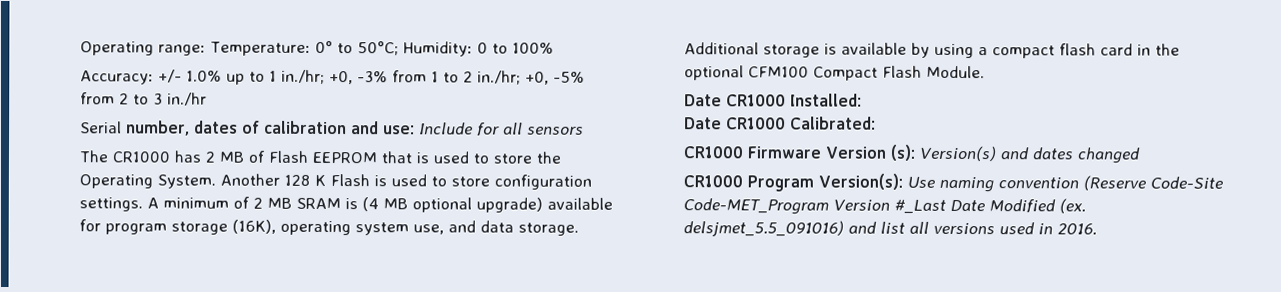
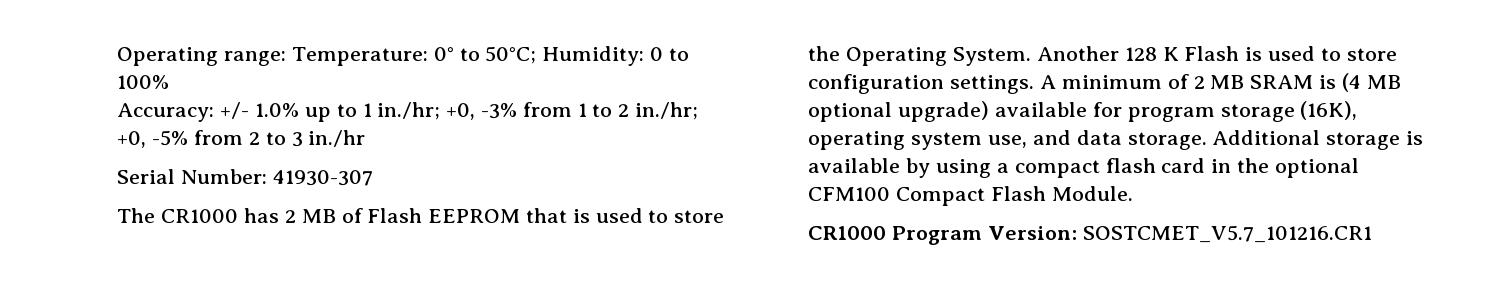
- Serial number, dates of calibration and use: Include for all sensors
+ Serial Number: 41930-307
- Date CR1000 Installed:
- Date CR1000 Calibrated:
- CR1000 Firmware Version (s): Version(s) and dates changed
- CR1000 Program Version(s): Use naming convention (Reserve Code-Site Code-MET_Program Version #_Last Date Modified (ex. delsjmet_5.5_091016) and list all versions used in 2016.
+ CR1000 Program Version: SOSTCMET_V5.7_101216.CR1

